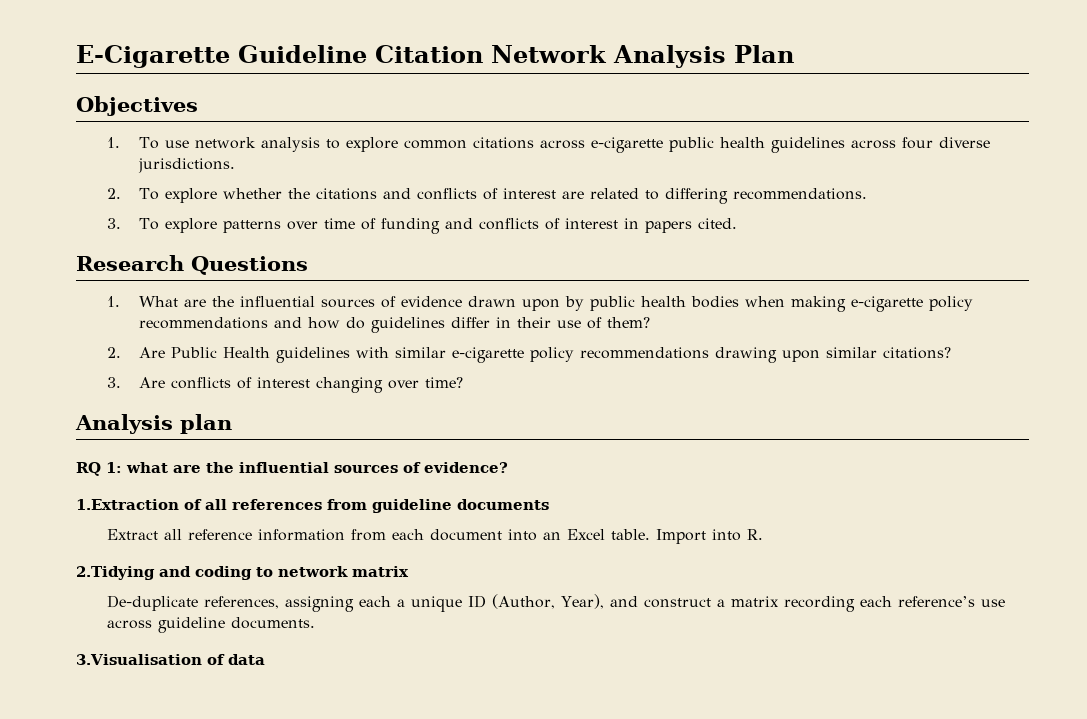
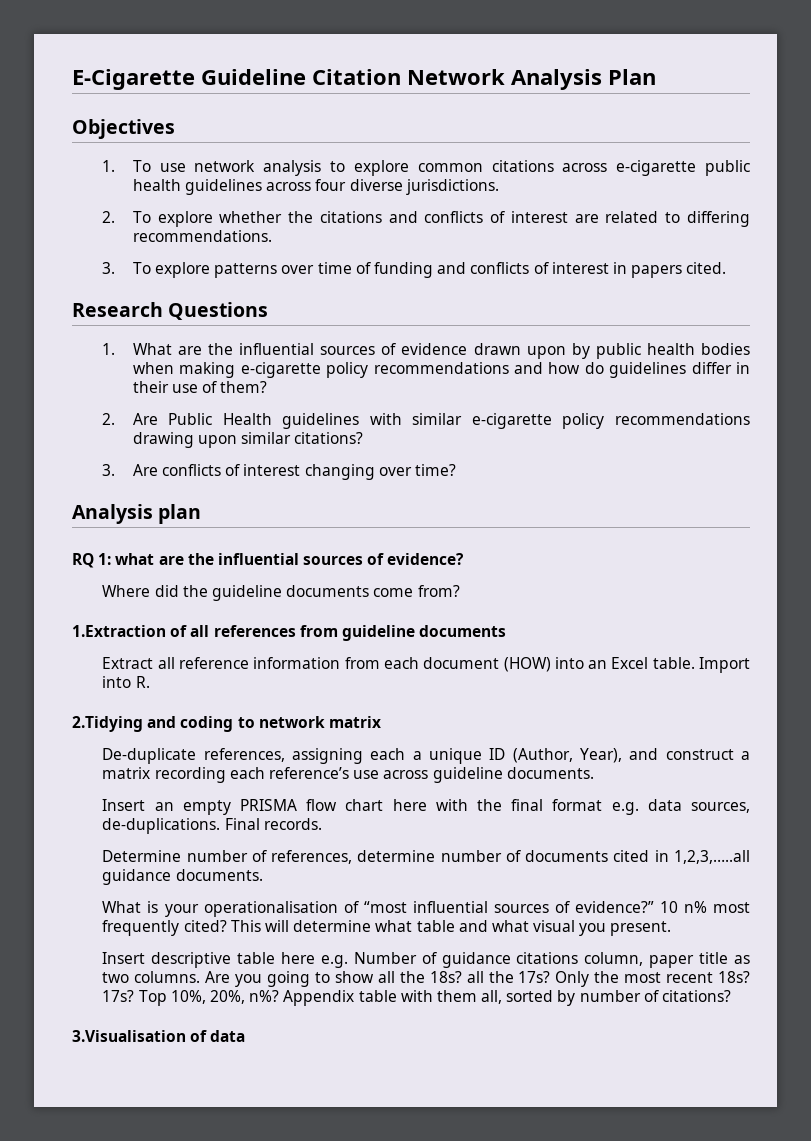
+ Where did the guideline documents come from?
- Extract all reference information from each document into an Excel table.
+ Extract all reference information from each document (HOW) into an Excel table.
+ Insert an empty PRISMA flow chart here with the final format e.g. data sources, de-duplications. Final records.
+ Determine number of references, determine number of documents cited in 1,2,3,…..all guidance documents.
+ What is your operationalisation of “most influential sources of evidence?” 10 n% most frequently cited? This will determine what table and what visual you present.
+ Insert descriptive table here e.g. Number of guidance citations column, paper title as two columns. Are you going to show all the 18s? all the 17s? Only the most recent 18s? 17s? Top 10%, 20%, n%? Appendix table with them all, sorted by number of citations?

